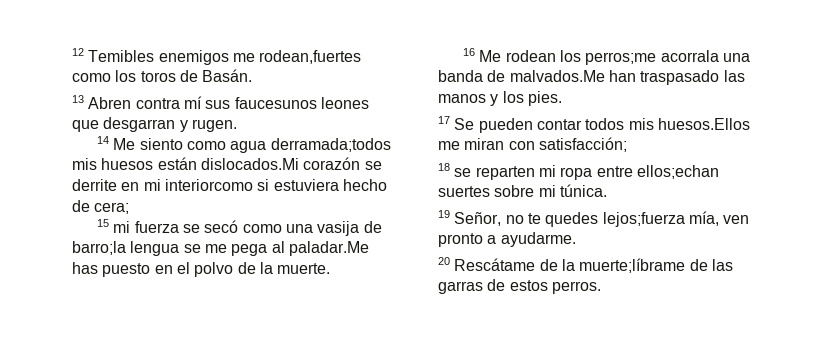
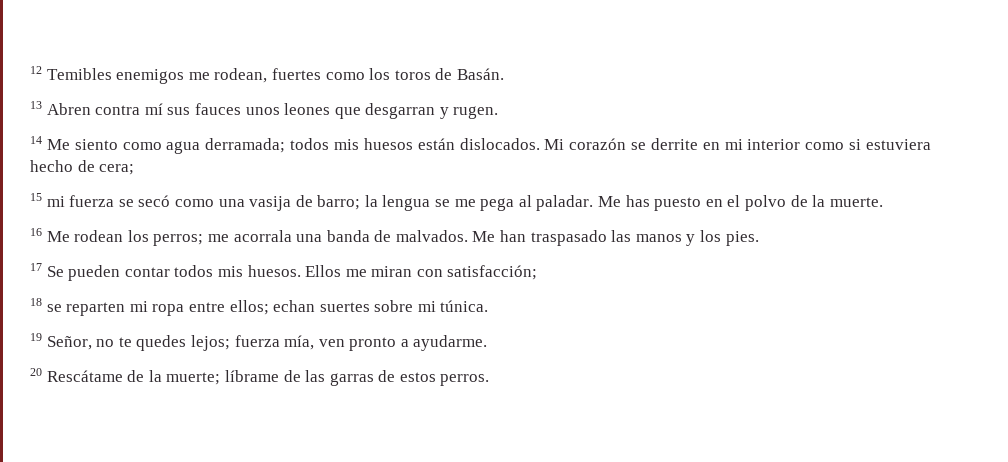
- 12 Temibles enemigos me rodean,fuertes como los toros de Basán.
+ 12 Temibles enemigos me rodean, fuertes como los toros de Basán.
- 13 Abren contra mí sus faucesunos leones que desgarran y rugen.
+ 13 Abren contra mí sus fauces unos leones que desgarran y rugen.
- 14 Me siento como agua derramada;todos mis huesos están dislocados.Mi corazón se derrite en mi interiorcomo si estuviera hecho de cera;
+ 14 Me siento como agua derramada; todos mis huesos están dislocados. Mi corazón se derrite en mi interior como si estuviera hecho de cera;
- 15 mi fuerza se secó como una vasija de barro;la lengua se me pega al paladar.Me has puesto en el polvo de la muerte.
+ 15 mi fuerza se secó como una vasija de barro; la lengua se me pega al paladar. Me has puesto en el polvo de la muerte.
- 16 Me rodean los perros;me acorrala una banda de malvados.Me han traspasado las manos y los pies.
+ 16 Me rodean los perros; me acorrala una banda de malvados. Me han traspasado las manos y los pies.
- 17 Se pueden contar todos mis huesos.Ellos me miran con satisfacción;
+ 17 Se pueden contar todos mis huesos. Ellos me miran con satisfacción;
- 18 se reparten mi ropa entre ellos;echan suertes sobre mi túnica.
+ 18 se reparten mi ropa entre ellos; echan suertes sobre mi túnica.
- 19 Señor, no te quedes lejos;fuerza mía, ven pronto a ayudarme.
+ 19 Señor, no te quedes lejos; fuerza mía, ven pronto a ayudarme.
- 20 Rescátame de la muerte;líbrame de las garras de estos perros.
+ 20 Rescátame de la muerte; líbrame de las garras de estos perros.

